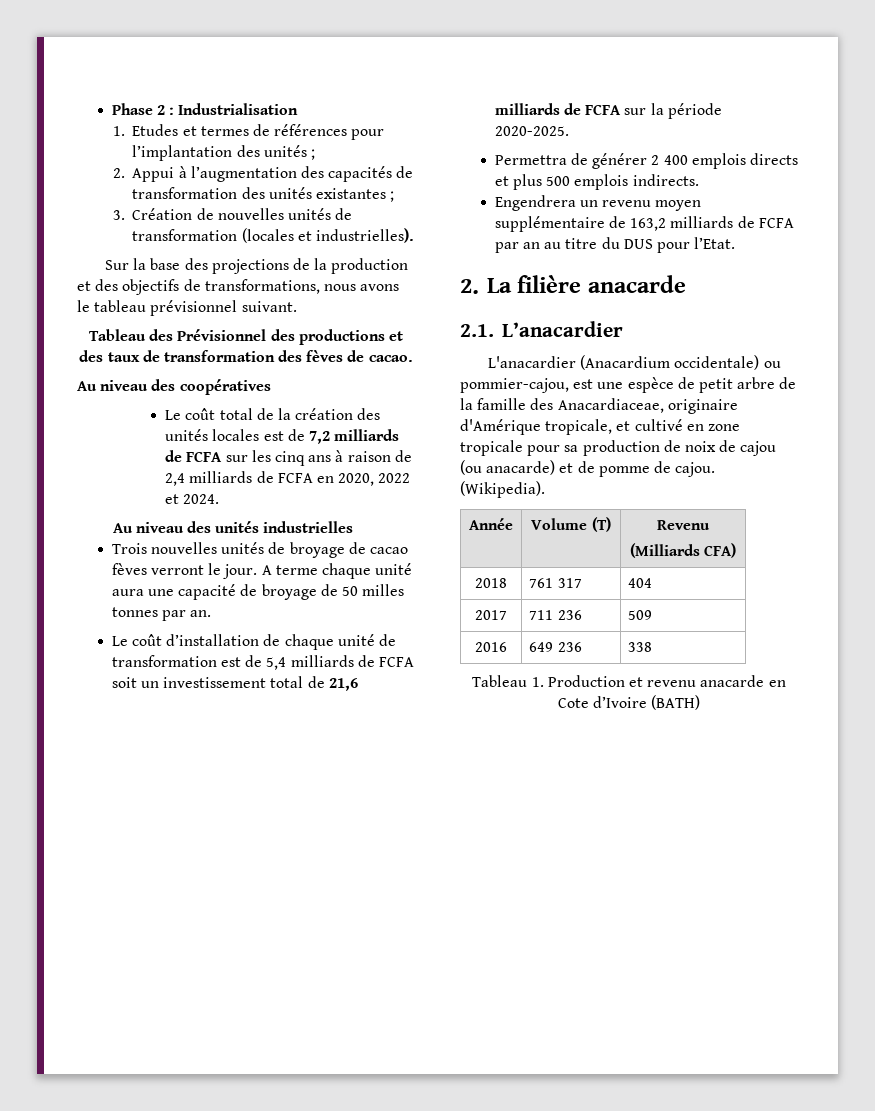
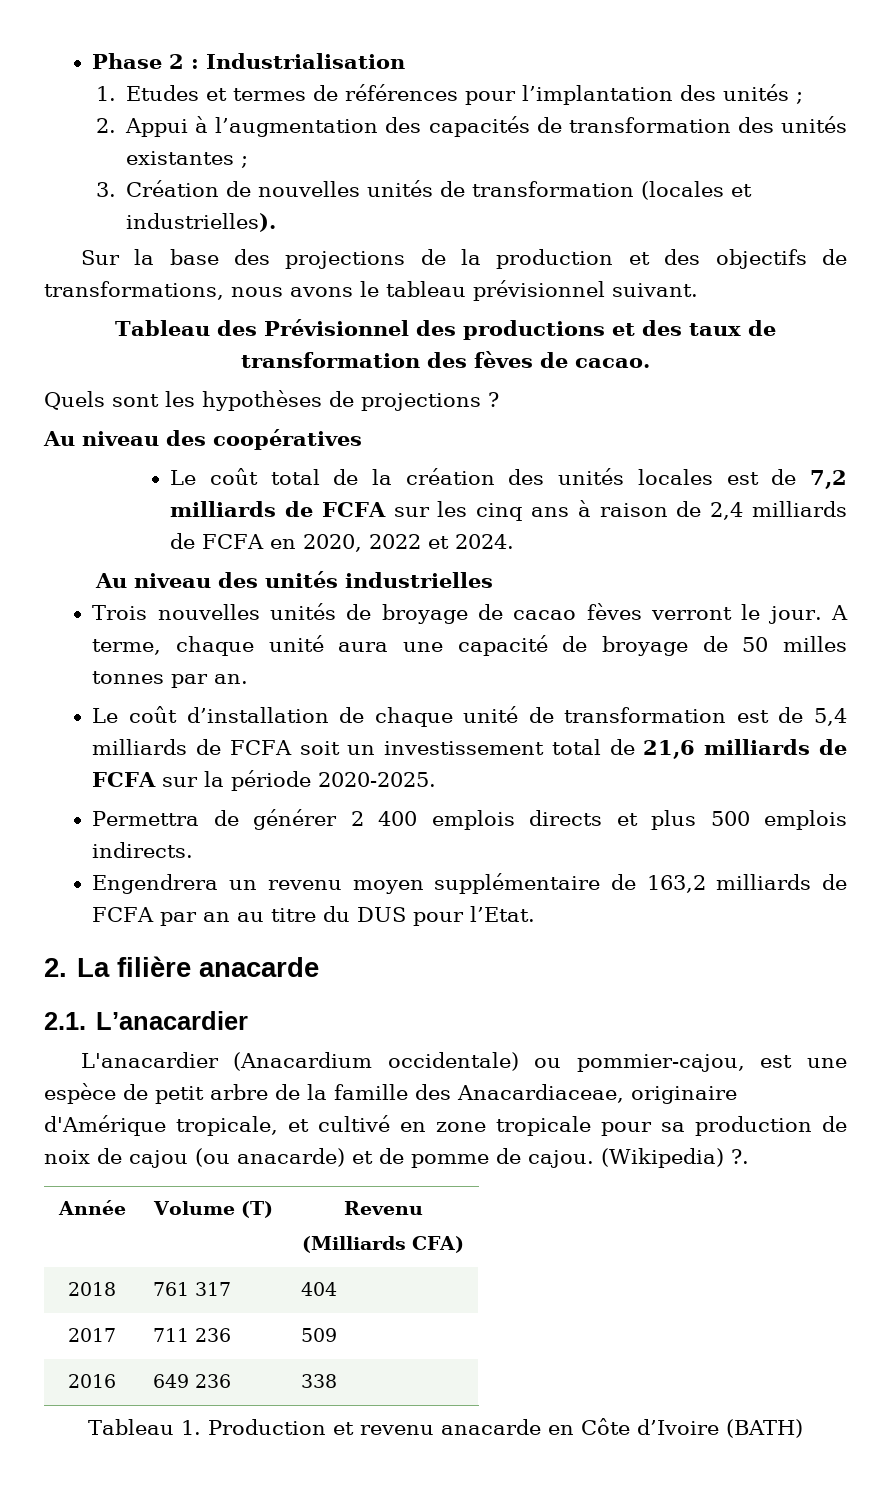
+ Quels sont les hypothèses de projections ?
- A terme chaque unité aura une capacité de broyage de 50 milles tonnes par an.
+ A terme, chaque unité aura une capacité de broyage de 50 milles tonnes par an.
- (Wikipedia).
+ (Wikipedia) ?.
- Tableau 1. Production et revenu anacarde en Cote d’Ivoire (BATH)
+ Tableau 1. Production et revenu anacarde en Côte d’Ivoire (BATH)

